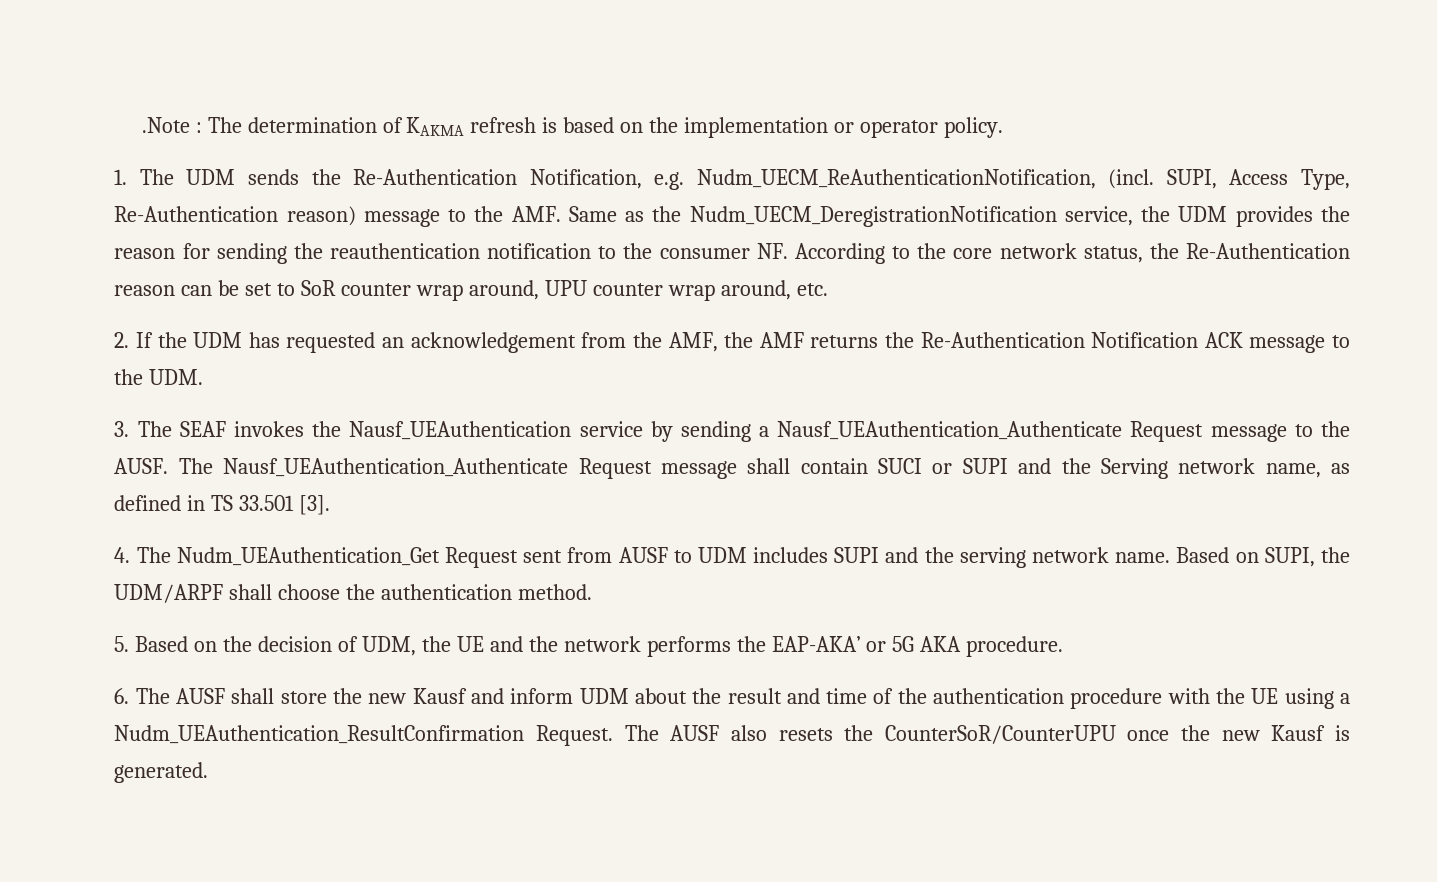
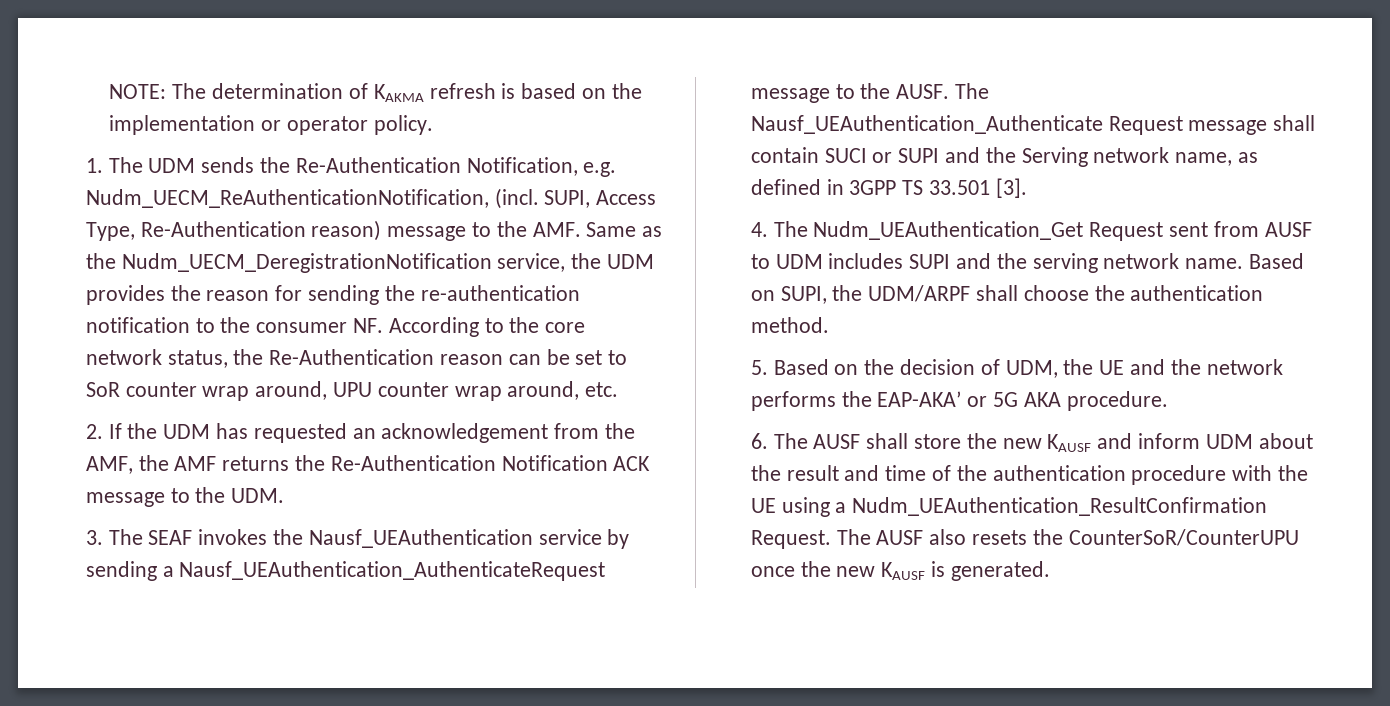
- .Note : The determination of KAKMA refresh is based on the implementation or operator policy.
+ NOTE: The determination of KAKMA refresh is based on the implementation or operator policy.
- 1. The UDM sends the Re-Authentication Notification, e.g. Nudm_UECM_ReAuthenticationNotification, (incl. SUPI, Access Type, Re-Authentication reason) message to the AMF. Same as the Nudm_UECM_DeregistrationNotification service, the UDM provides the reason for sending the reauthentication notification to the consumer NF. According to the core network status, the Re-Authentication reason can be set to SoR counter wrap around, UPU counter wrap around, etc.
+ 1. The UDM sends the Re-Authentication Notification, e.g. Nudm_UECM_ReAuthenticationNotification, (incl. SUPI, Access Type, Re-Authentication reason) message to the AMF. Same as the Nudm_UECM_DeregistrationNotification service, the UDM provides the reason for sending the re-authentication notification to the consumer NF. According to the core network status, the Re-Authentication reason can be set to SoR counter wrap around, UPU counter wrap around, etc.
- 3. The SEAF invokes the Nausf_UEAuthentication service by sending a Nausf_UEAuthentication_Authenticate Request message to the AUSF.
+ 3. The SEAF invokes the Nausf_UEAuthentication service by sending a Nausf_UEAuthentication_AuthenticateRequest message to the AUSF.
- The Nausf_UEAuthentication_Authenticate Request message shall contain SUCI or SUPI and the Serving network name, as defined in TS 33.501 [3].
+ The Nausf_UEAuthentication_Authenticate Request message shall contain SUCI or SUPI and the Serving network name, as defined in 3GPP TS 33.501 [3].
- 6. The AUSF shall store the new Kausf and inform UDM about the result and time of the authentication procedure with the UE using a Nudm_UEAuthentication_ResultConfirmation Request.
+ 6. The AUSF shall store the new KAUSF and inform UDM about the result and time of the authentication procedure with the UE using a Nudm_UEAuthentication_ResultConfirmation Request.
- The AUSF also resets the CounterSoR/CounterUPU once the new Kausf is generated.
+ The AUSF also resets the CounterSoR/CounterUPU once the new KAUSF is generated.

